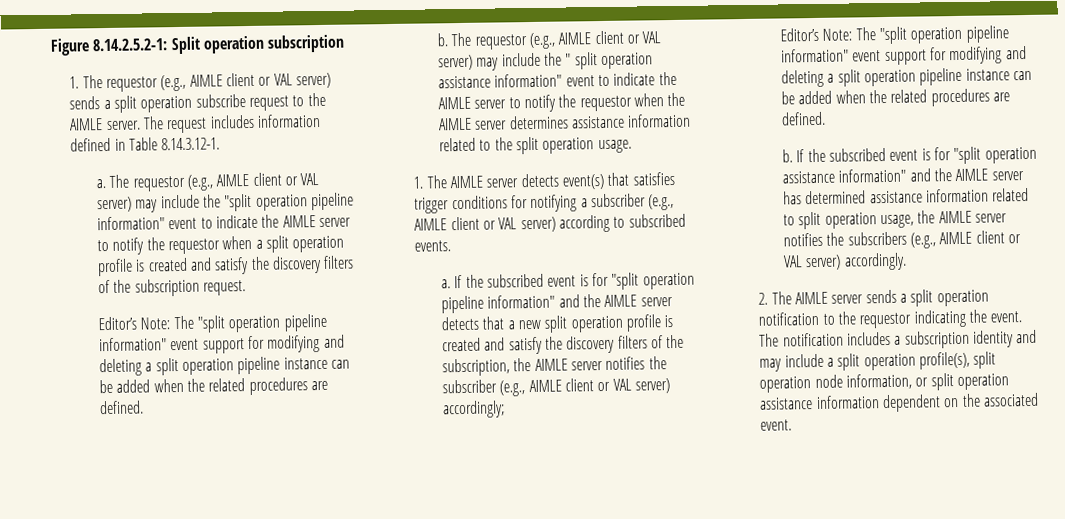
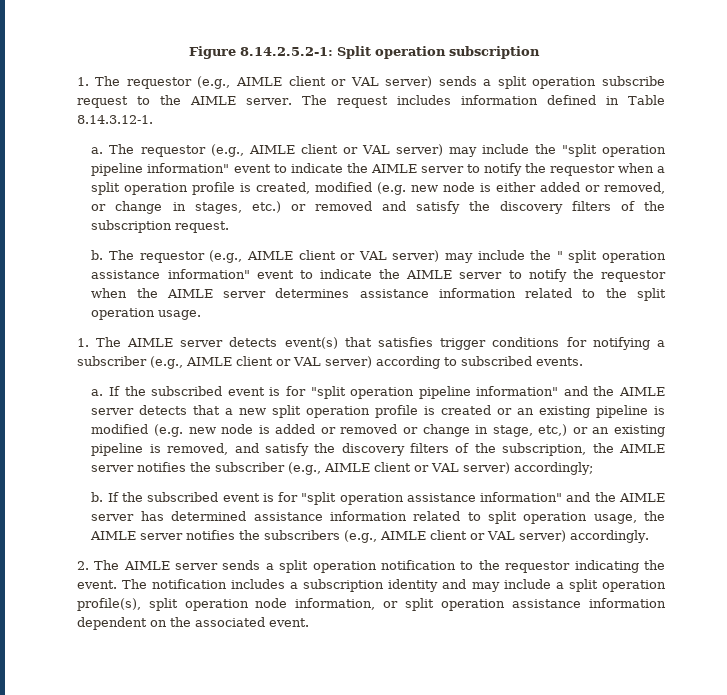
- The requestor (e.g., AIMLE client or VAL server) may include the "split operation pipeline information" event to indicate the AIMLE server to notify the requestor when a split operation profile is created and satisfy the discovery filters of the subscription request.
- Editor’s Note: The "split operation pipeline information" event support for modifying and deleting a split operation pipeline instance can be added when the related procedures are defined.
+ The requestor (e.g., AIMLE client or VAL server) may include the "split operation pipeline information" event to indicate the AIMLE server to notify the requestor when a split operation profile is created, modified (e.g. new node is either added or removed, or change in stages, etc.) or removed and satisfy the discovery filters of the subscription request.
- If the subscribed event is for "split operation pipeline information" and the AIMLE server detects that a new split operation profile is created and satisfy the discovery filters of the subscription, the AIMLE server notifies the subscriber (e.g., AIMLE client or VAL server) accordingly;
- Editor’s Note: The "split operation pipeline information" event support for modifying and deleting a split operation pipeline instance can be added when the related procedures are defined.
+ If the subscribed event is for "split operation pipeline information" and the AIMLE server detects that a new split operation profile is created or an existing pipeline is modified (e.g. new node is added or removed or change in stage, etc,) or an existing pipeline is removed, and satisfy the discovery filters of the subscription, the AIMLE server notifies the subscriber (e.g., AIMLE client or VAL server) accordingly;

